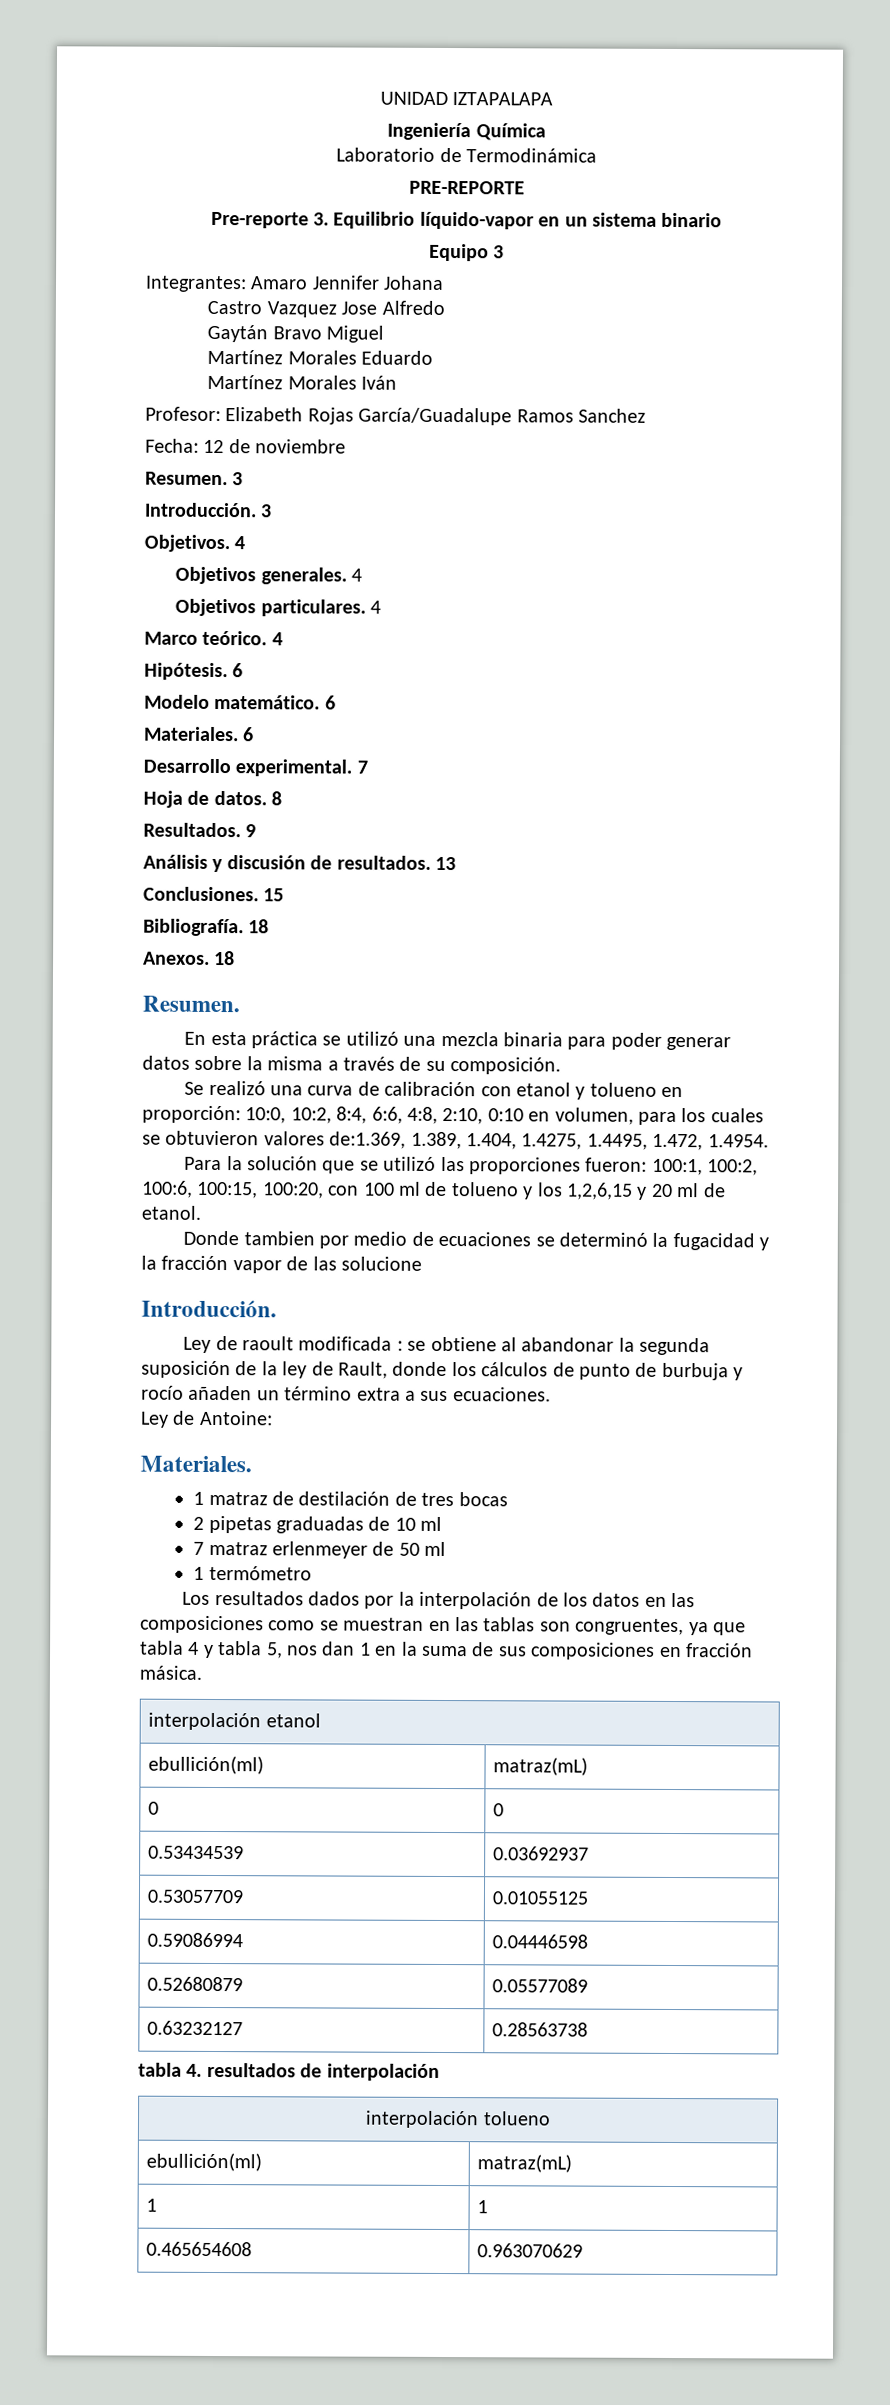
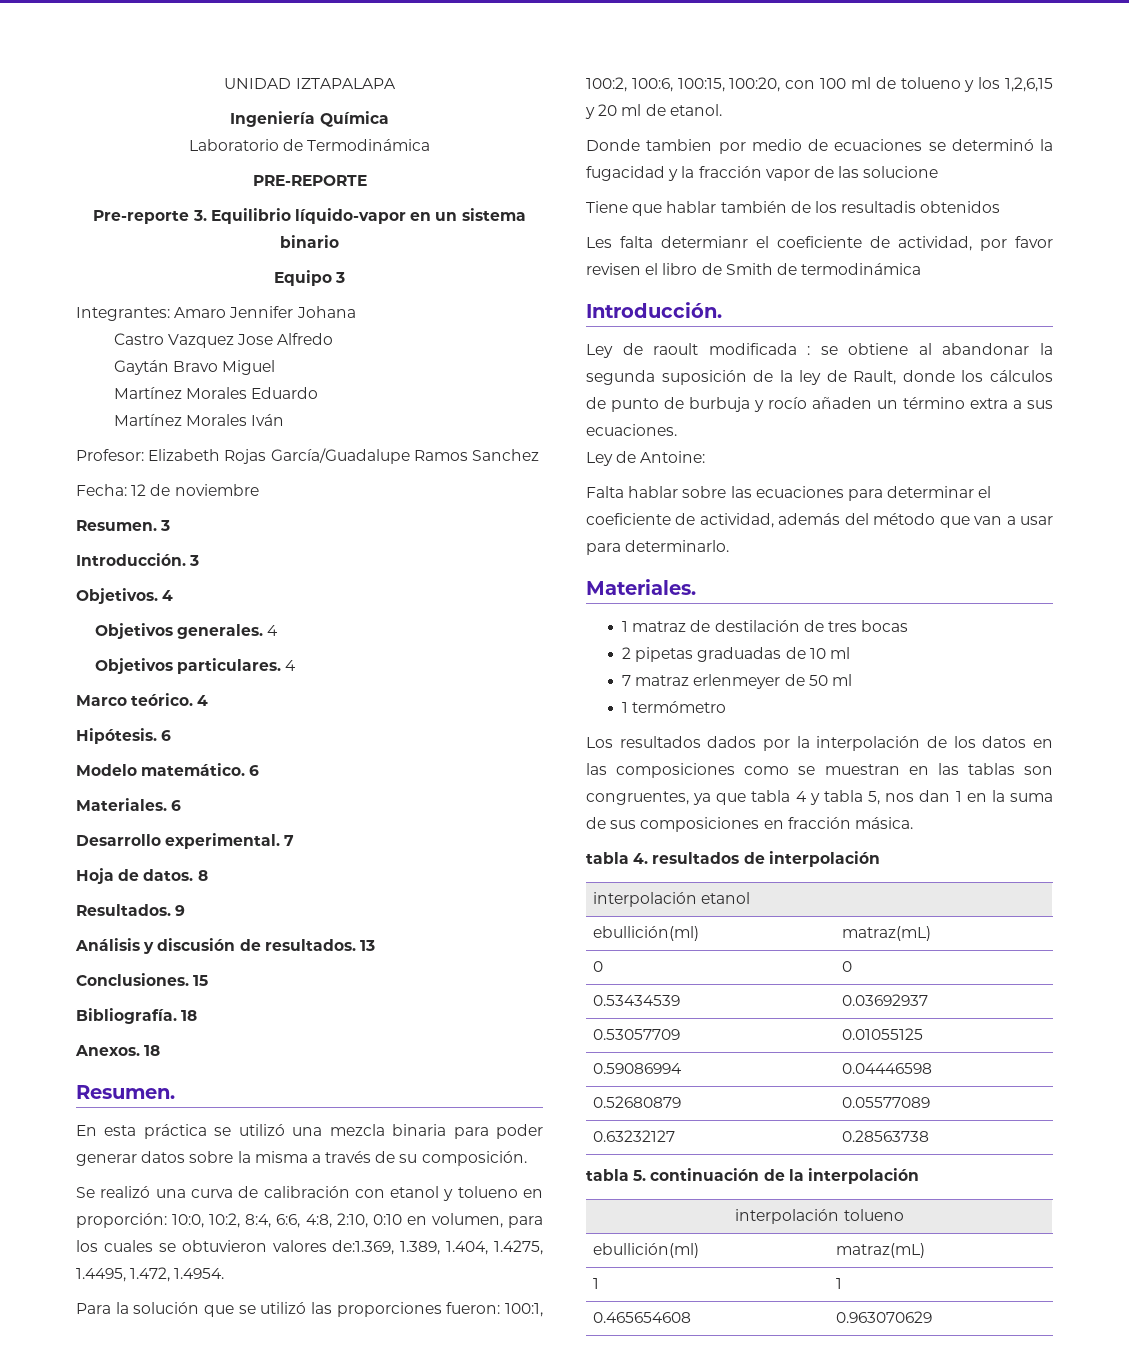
+ Tiene que hablar también de los resultadis obtenidos
+ Les falta determianr el coeficiente de actividad, por favor revisen el libro de Smith de termodinámica
+ Falta hablar sobre las ecuaciones para determinar el coeficiente de actividad, además del método que van a usar para determinarlo.
+ tabla 4. resultados de interpolación
- tabla 4. resultados de interpolación
+ tabla 5. continuación de la interpolación

